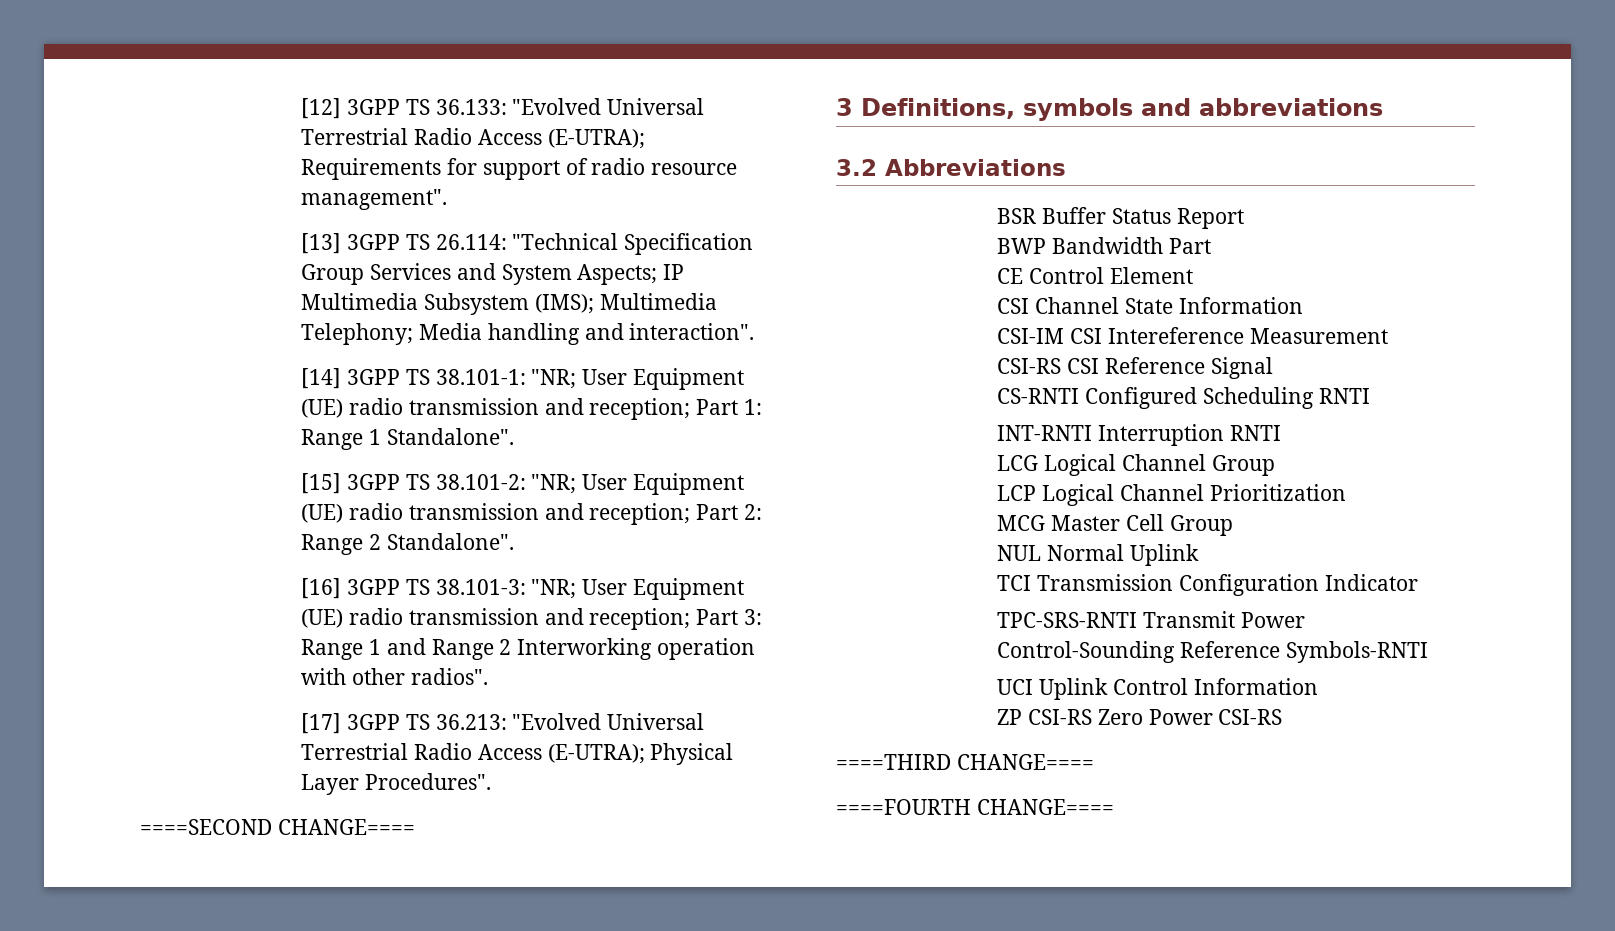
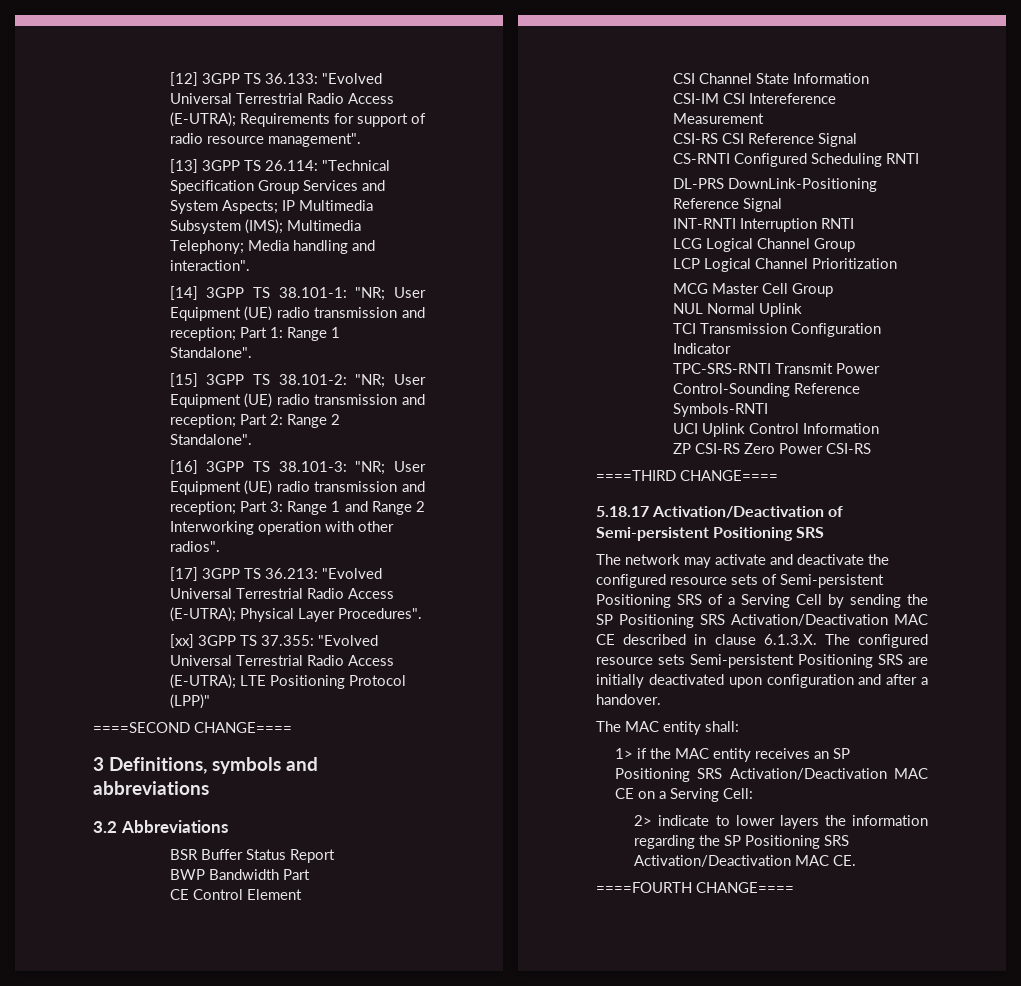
+ [xx] 3GPP TS 37.355: "Evolved Universal Terrestrial Radio Access (E-UTRA); LTE Positioning Protocol (LPP)"
+ DL-PRS DownLink-Positioning Reference Signal
+ 5.18.17 Activation/Deactivation of Semi-persistent Positioning SRS
+ The network may activate and deactivate the configured resource sets of Semi-persistent Positioning SRS of a Serving Cell by sending the SP Positioning SRS Activation/Deactivation MAC CE described in clause 6.1.3.X. The configured resource sets Semi-persistent Positioning SRS are initially deactivated upon configuration and after a handover.
+ The MAC entity shall:
+ 1> if the MAC entity receives an SP Positioning SRS Activation/Deactivation MAC CE on a Serving Cell:
+ 2> indicate to lower layers the information regarding the SP Positioning SRS Activation/Deactivation MAC CE.

